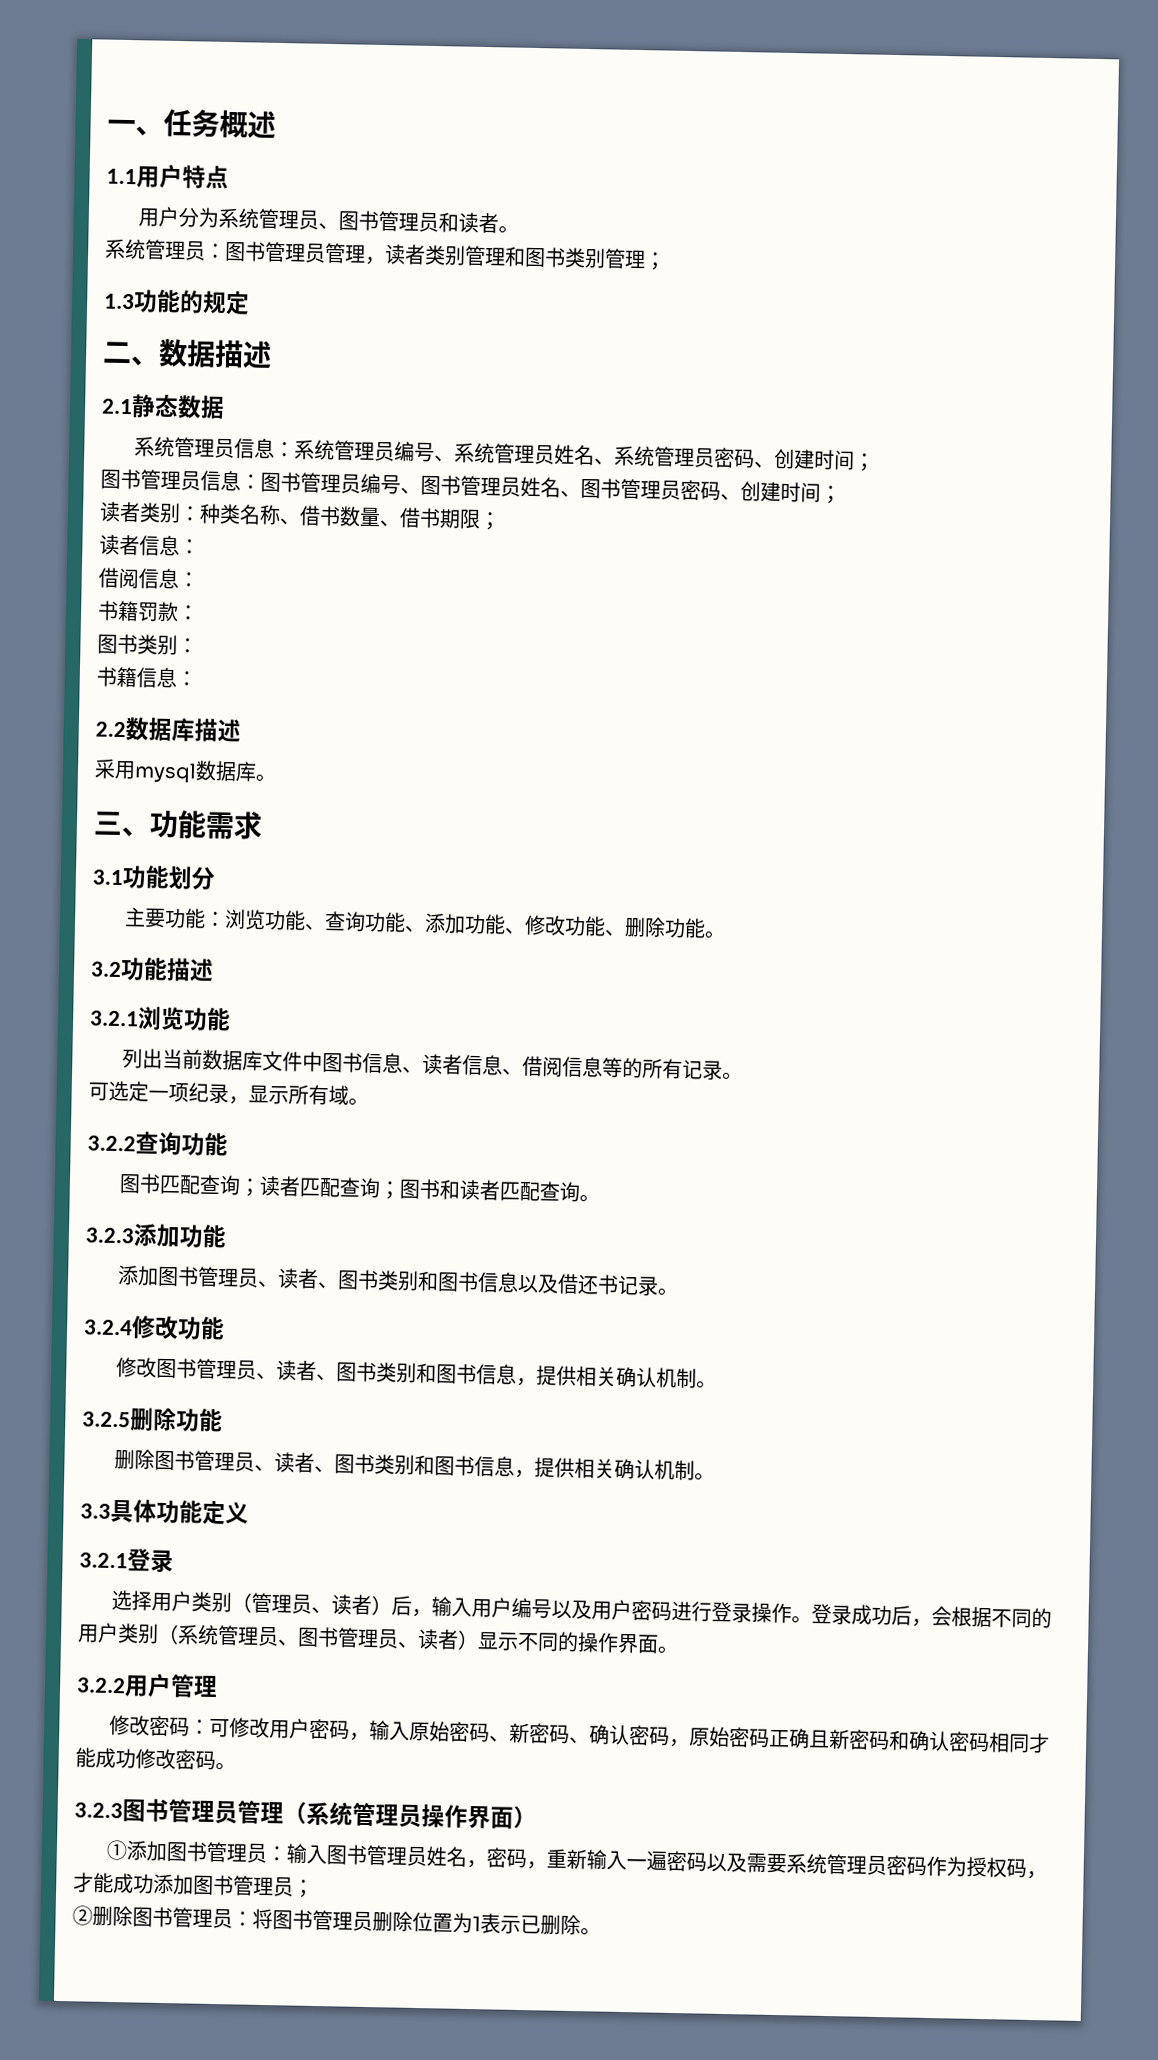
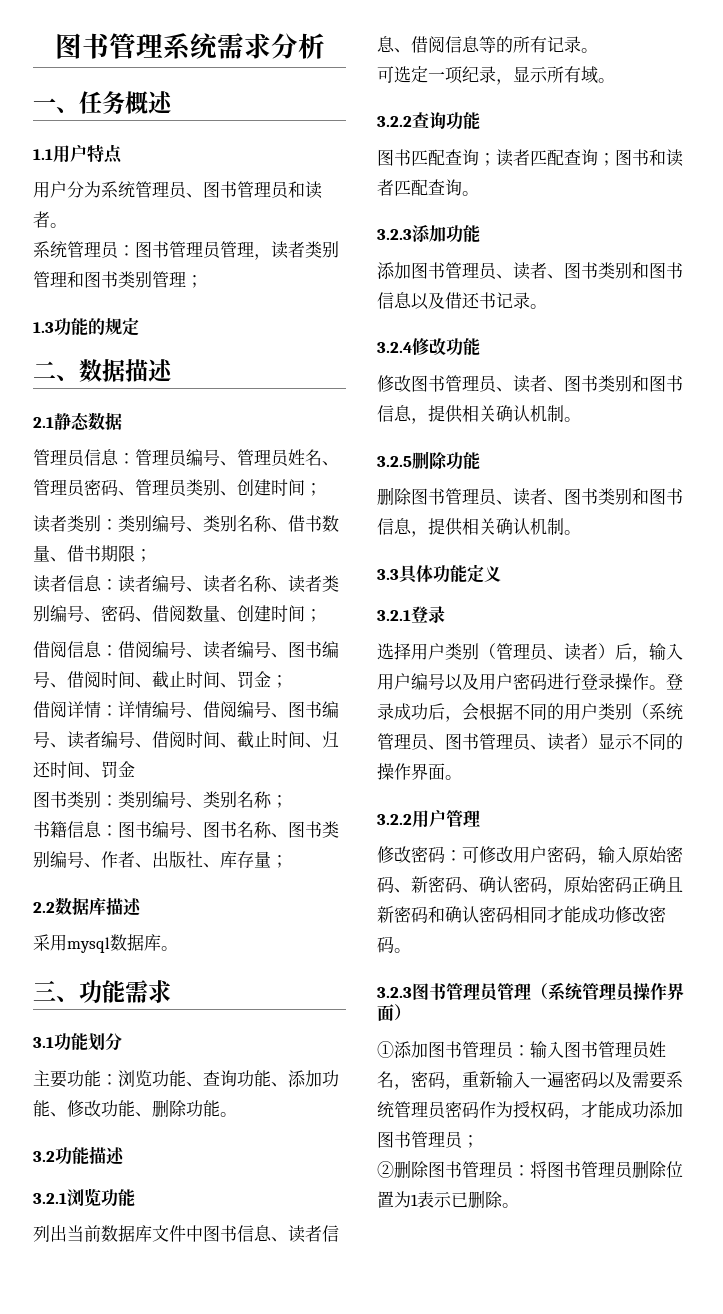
+ 图书管理系统需求分析
- 系统管理员信息：系统管理员编号、系统管理员姓名、系统管理员密码、创建时间；
- 图书管理员信息：图书管理员编号、图书管理员姓名、图书管理员密码、创建时间；
+ 管理员信息：管理员编号、管理员姓名、管理员密码、管理员类别、创建时间；
- 读者类别：种类名称、借书数量、借书期限；
+ 读者类别：类别编号、类别名称、借书数量、借书期限；
- 读者信息：
- 借阅信息：
- 书籍罚款：
- 图书类别：
- 书籍信息：
+ 读者信息：读者编号、读者名称、读者类别编号、密码、借阅数量、创建时间；
+ 借阅信息：借阅编号、读者编号、图书编号、借阅时间、截止时间、罚金；
+ 借阅详情：详情编号、借阅编号、图书编号、读者编号、借阅时间、截止时间、归还时间、罚金
+ 图书类别：类别编号、类别名称；
+ 书籍信息：图书编号、图书名称、图书类别编号、作者、出版社、库存量；

